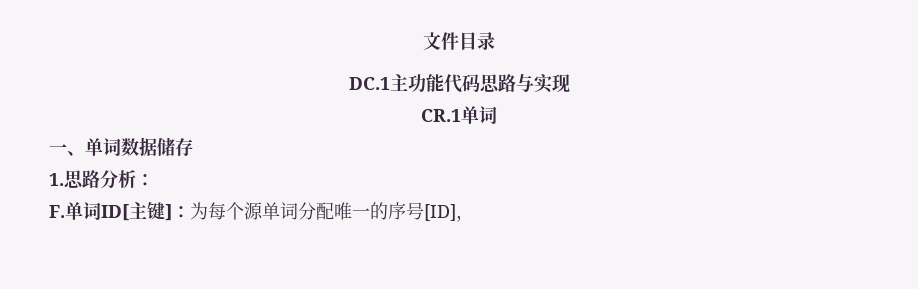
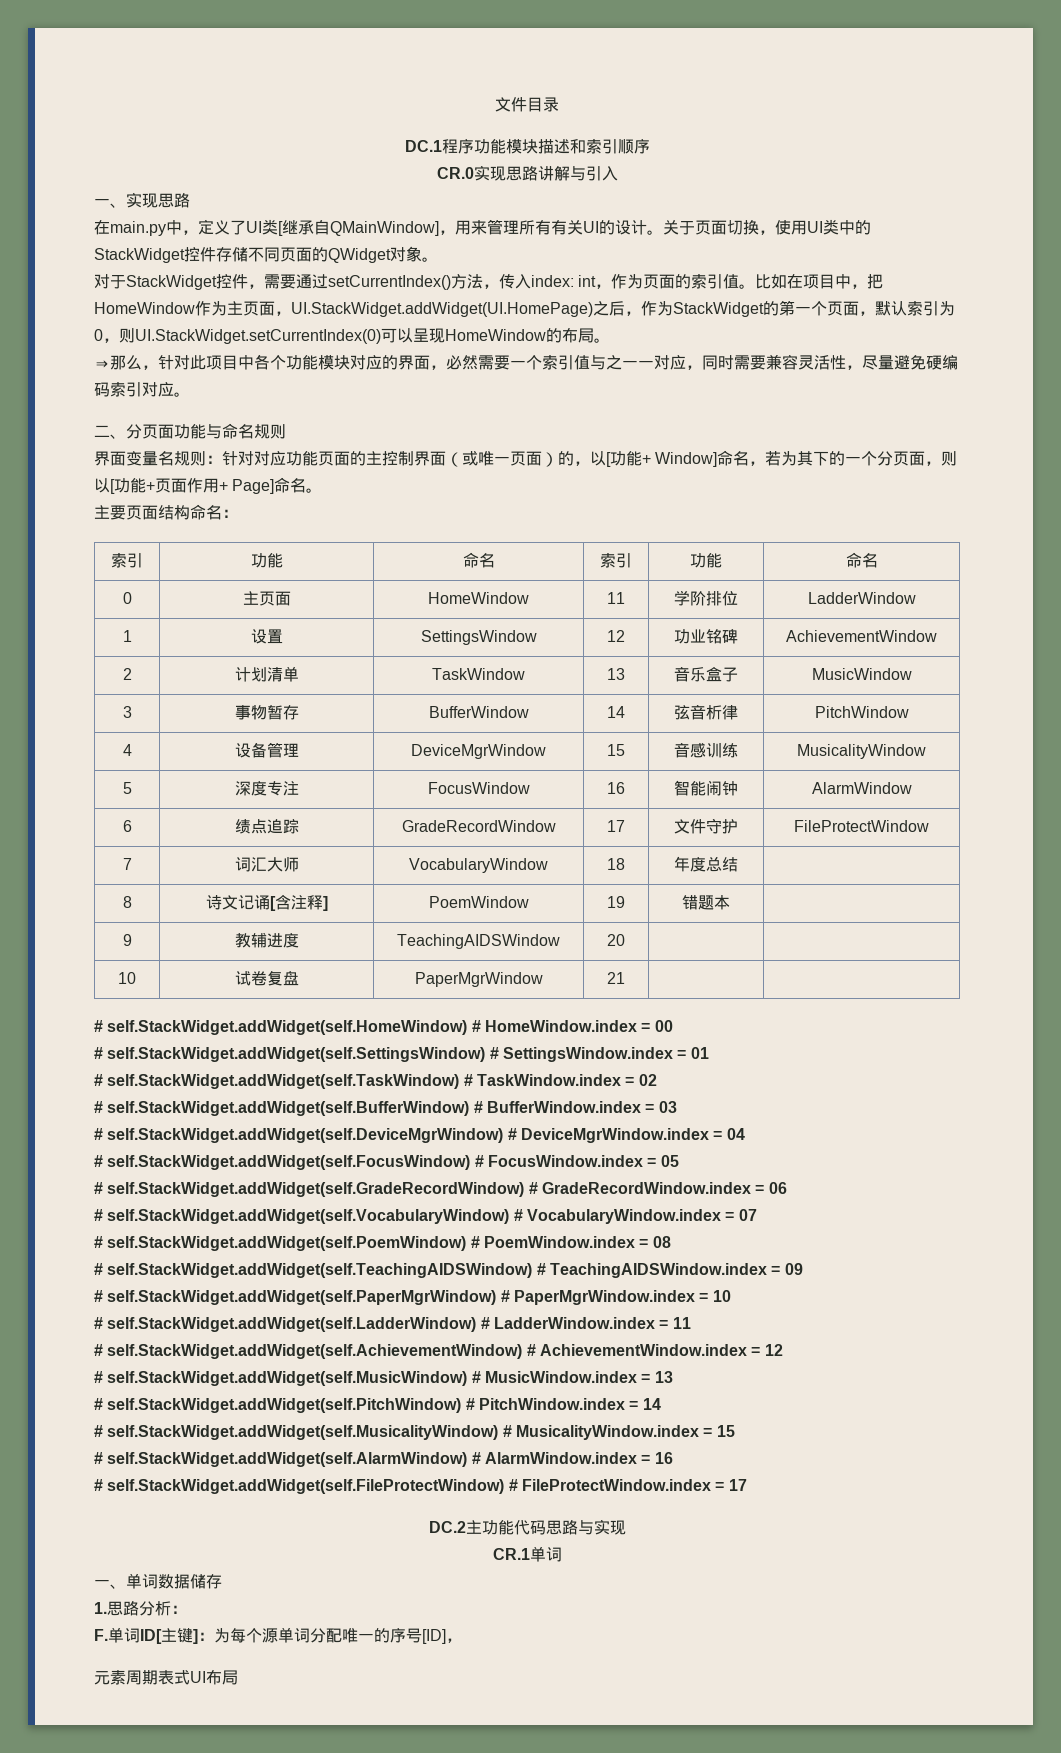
- DC.1主功能代码思路与实现
+ DC.1程序功能模块描述和索引顺序
+ CR.0实现思路讲解与引入
+ 一、实现思路
+ 在main.py中，定义了UI类[继承自QMainWindow]，用来管理所有有关UI的设计。关于页面切换，使用UI类中的StackWidget控件存储不同页面的QWidget对象。
+ 对于StackWidget控件，需要通过setCurrentIndex()方法，传入index: int，作为页面的索引值。比如在项目中，把HomeWindow作为主页面，UI.StackWidget.addWidget(UI.HomePage)之后，作为StackWidget的第一个页面，默认索引为0，则UI.StackWidget.setCurrentIndex(0)可以呈现HomeWindow的布局。
+ ⇒那么，针对此项目中各个功能模块对应的界面，必然需要一个索引值与之一一对应，同时需要兼容灵活性，尽量避免硬编码索引对应。
+ 二、分页面功能与命名规则
+ 界面变量名规则：针对对应功能页面的主控制界面（或唯一页面）的，以[功能+ Window]命名，若为其下的一个分页面，则以[功能+页面作用+ Page]命名。
+ 主要页面结构命名：
+ 索引 | 功能 | 命名 | 索引 | 功能 | 命名
+ 0 | 主页面 | HomeWindow | 11 | 学阶排位 | LadderWindow
+ 1 | 设置 | SettingsWindow | 12 | 功业铭碑 | AchievementWindow
+ 2 | 计划清单 | TaskWindow | 13 | 音乐盒子 | MusicWindow
+ 3 | 事物暂存 | BufferWindow | 14 | 弦音析律 | PitchWindow
+ 4 | 设备管理 | DeviceMgrWindow | 15 | 音感训练 | MusicalityWindow
+ 5 | 深度专注 | FocusWindow | 16 | 智能闹钟 | AlarmWindow
+ 6 | 绩点追踪 | GradeRecordWindow | 17 | 文件守护 | FileProtectWindow
+ 7 | 词汇大师 | VocabularyWindow | 18 | 年度总结 |
+ 8 | 诗文记诵[含注释] | PoemWindow | 19 | 错题本 |
+ 9 | 教辅进度 | TeachingAIDSWindow | 20 | |
+ 10 | 试卷复盘 | PaperMgrWindow | 21 | |
+ # self.StackWidget.addWidget(self.HomeWindow) # HomeWindow.index = 00
+ # self.StackWidget.addWidget(self.SettingsWindow) # SettingsWindow.index = 01
+ # self.StackWidget.addWidget(self.TaskWindow) # TaskWindow.index = 02
+ # self.StackWidget.addWidget(self.BufferWindow) # BufferWindow.index = 03
+ # self.StackWidget.addWidget(self.DeviceMgrWindow) # DeviceMgrWindow.index = 04
+ # self.StackWidget.addWidget(self.FocusWindow) # FocusWindow.index = 05
+ # self.StackWidget.addWidget(self.GradeRecordWindow) # GradeRecordWindow.index = 06
+ # self.StackWidget.addWidget(self.VocabularyWindow) # VocabularyWindow.index = 07
+ # self.StackWidget.addWidget(self.PoemWindow) # PoemWindow.index = 08
+ # self.StackWidget.addWidget(self.TeachingAIDSWindow) # TeachingAIDSWindow.index = 09
+ # self.StackWidget.addWidget(self.PaperMgrWindow) # PaperMgrWindow.index = 10
+ # self.StackWidget.addWidget(self.LadderWindow) # LadderWindow.index = 11
+ # self.StackWidget.addWidget(self.AchievementWindow) # AchievementWindow.index = 12
+ # self.StackWidget.addWidget(self.MusicWindow) # MusicWindow.index = 13
+ # self.StackWidget.addWidget(self.PitchWindow) # PitchWindow.index = 14
+ # self.StackWidget.addWidget(self.MusicalityWindow) # MusicalityWindow.index = 15
+ # self.StackWidget.addWidget(self.AlarmWindow) # AlarmWindow.index = 16
+ # self.StackWidget.addWidget(self.FileProtectWindow) # FileProtectWindow.index = 17
+ DC.2主功能代码思路与实现
+ 元素周期表式UI布局

